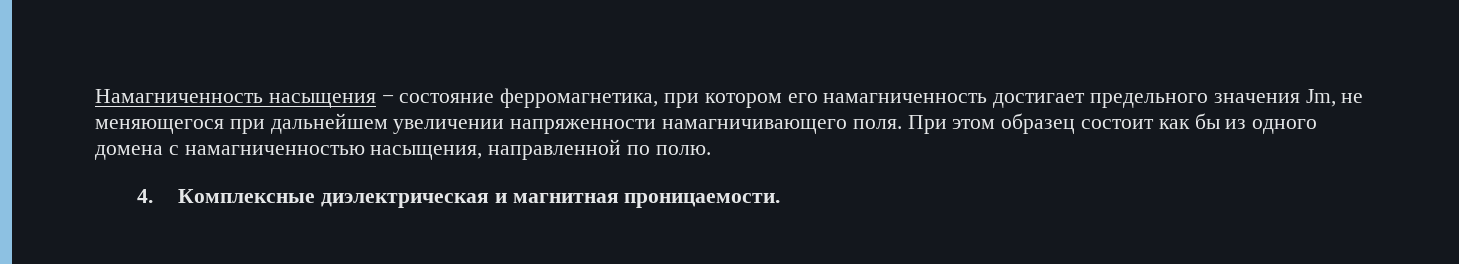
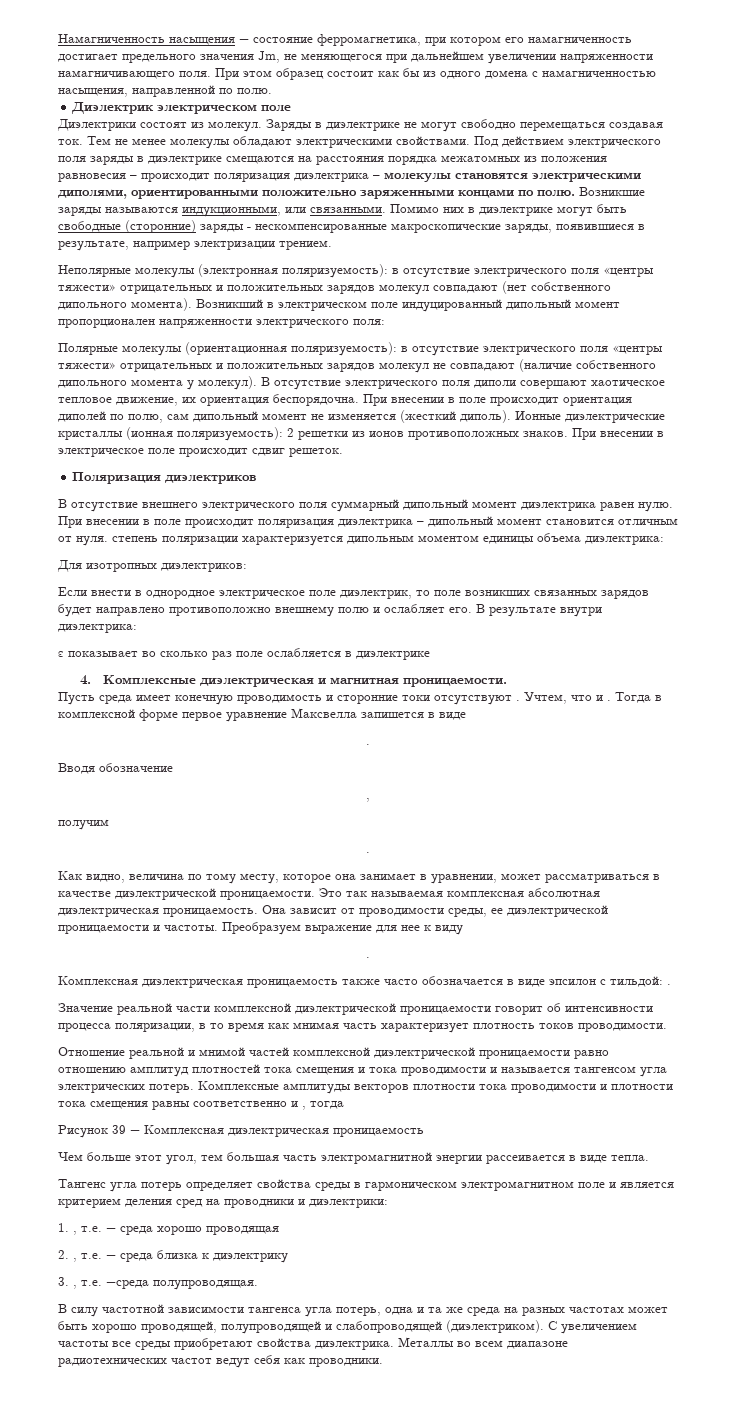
+ Диэлектрик электрическом поле
+ Диэлектрики состоят из молекул. Заряды в диэлектрике не могут свободно перемещаться создавая ток. Тем не менее молекулы обладают электрическими свойствами. Под действием электрического поля заряды в диэлектрике смещаются на расстояния порядка межатомных из положения равновесия – происходит поляризация диэлектрика – молекулы становятся электрическими диполями, ориентированными положительно заряженными концами по полю. Возникшие заряды называются индукционными, или связанными. Помимо них в диэлектрике могут быть свободные (сторонние) заряды - нескомпенсированные макроскопические заряды, появившиеся в результате, например электризации трением.
+ Неполярные молекулы (электронная поляризуемость): в отсутствие электрического поля «центры тяжести» отрицательных и положительных зарядов молекул совпадают (нет собственного дипольного момента). Возникший в электрическом поле индуцированный дипольный момент пропорционален напряженности электрического поля:
+ Полярные молекулы (ориентационная поляризуемость): в отсутствие электрического поля «центры тяжести» отрицательных и положительных зарядов молекул не совпадают (наличие собственного дипольного момента у молекул). В отсутствие электрического поля диполи совершают хаотическое тепловое движение, их ориентация беспорядочна. При внесении в поле происходит ориентация диполей по полю, сам дипольный момент не изменяется (жесткий диполь). Ионные диэлектрические кристаллы (ионная поляризуемость): 2 решетки из ионов противоположных знаков. При внесении в электрическое поле происходит сдвиг решеток.
+ Поляризация диэлектриков
+ В отсутствие внешнего электрического поля суммарный дипольный момент диэлектрика равен нулю. При внесении в поле происходит поляризация диэлектрика – дипольный момент становится отличным от нуля. степень поляризации характеризуется дипольным моментом единицы объема диэлектрика:
+ Для изотропных диэлектриков:
+ Если внести в однородное электрическое поле диэлектрик, то поле возникших связанных зарядов будет направлено противоположно внешнему полю и ослабляет его. В результате внутри диэлектрика:
+ ε показывает во сколько раз поле ослабляется в диэлектрике
+ Пусть среда имеет конечную проводимость и сторонние токи отсутствуют . Учтем, что и . Тогда в комплексной форме первое уравнение Максвелла запишется в виде
+ .
+ Вводя обозначение
+ ,
+ получим
+ .
+ Как видно, величина по тому месту, которое она занимает в уравнении, может рассматриваться в качестве диэлектрической проницаемости. Это так называемая комплексная абсолютная диэлектрическая проницаемость. Она зависит от проводимости среды, ее диэлектрической проницаемости и частоты. Преобразуем выражение для нее к виду
+ .
+ Комплексная диэлектрическая проницаемость также часто обозначается в виде эпсилон с тильдой: .
+ Значение реальной части комплексной диэлектрической проницаемости говорит об интенсивности процесса поляризации, в то время как мнимая часть характеризует плотность токов проводимости.
+ Отношение реальной и мнимой частей комплексной диэлектрической проницаемости равно отношению амплитуд плотностей тока смещения и тока проводимости и называется тангенсом угла электрических потерь. Комплексные амплитуды векторов плотности тока проводимости и плотности тока смещения равны соответственно и , тогда
+ Рисунок 39 − Комплексная диэлектрическая проницаемость
+ Чем больше этот угол, тем большая часть электромагнитной энергии рассеивается в виде тепла.
+ Тангенс угла потерь определяет свойства среды в гармоническом электромагнитном поле и является критерием деления сред на проводники и диэлектрики:
+ 1. , т.е. − среда хорошо проводящая
+ 2. , т.е. − среда близка к диэлектрику
+ 3. , т.е. −среда полупроводящая.
+ В силу частотной зависимости тангенса угла потерь, одна и та же среда на разных частотах может быть хорошо проводящей, полупроводящей и слабопроводящей (диэлектриком). С увеличением частоты все среды приобретают свойства диэлектрика. Металлы во всем диапазоне радиотехнических частот ведут себя как проводники.

